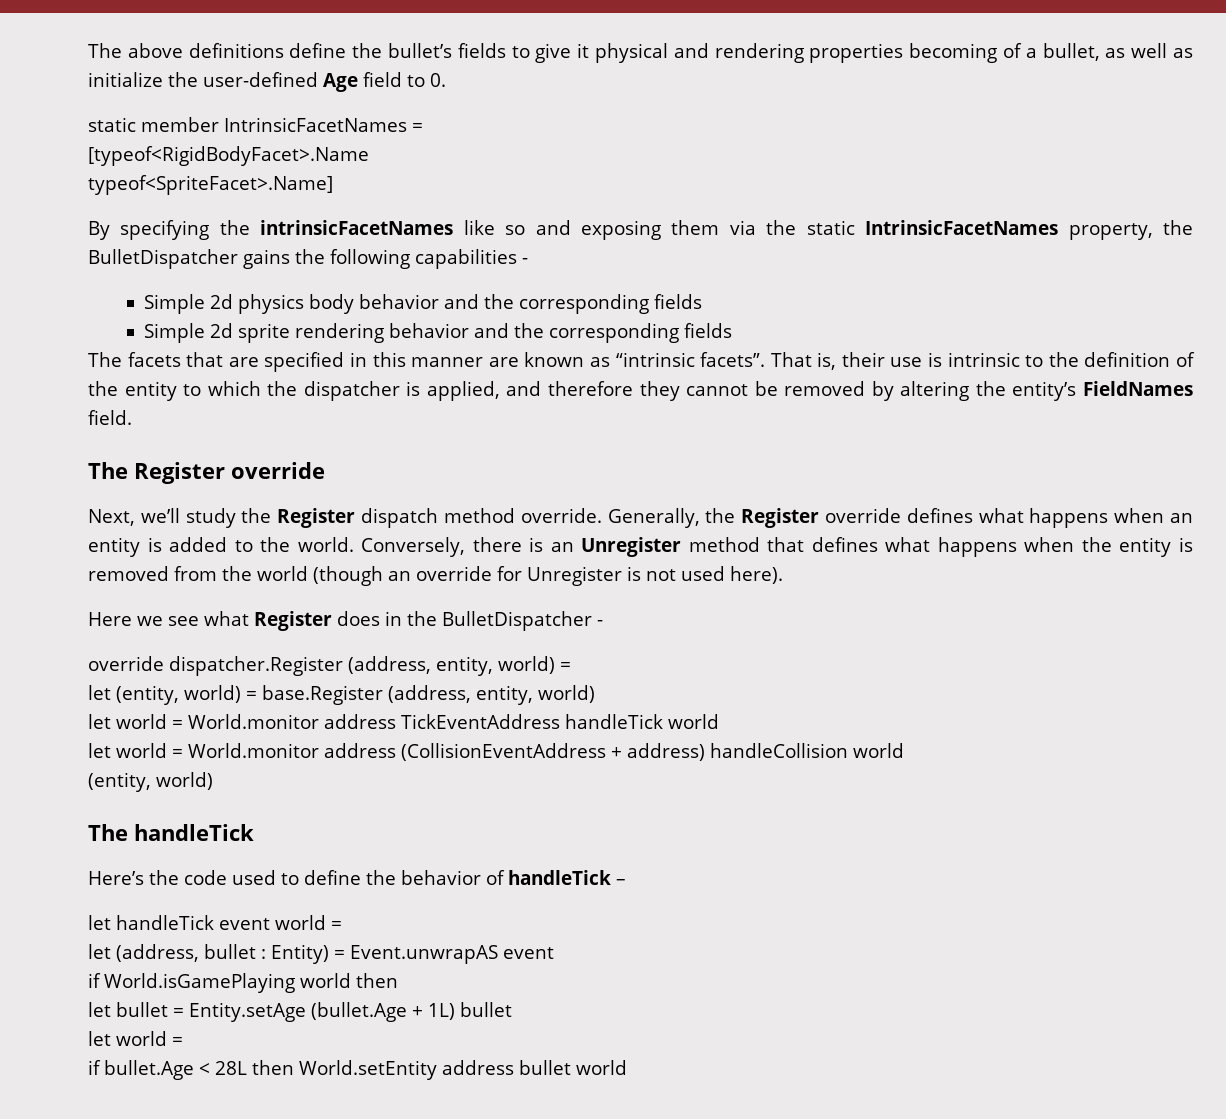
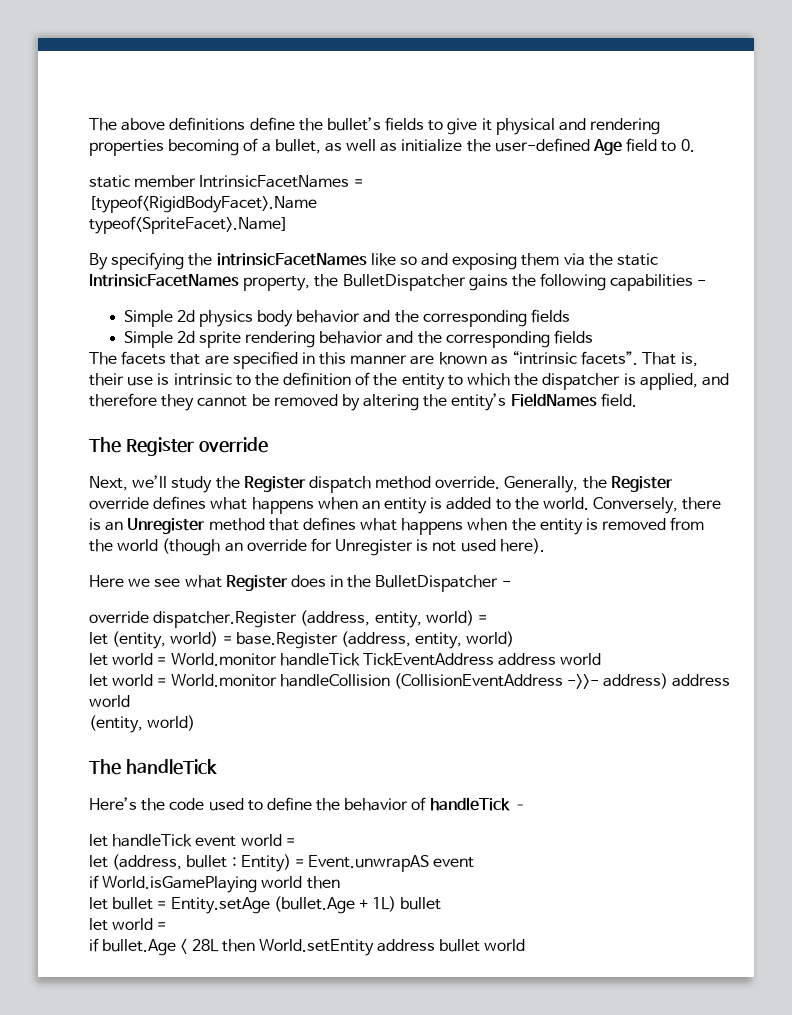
- let world = World.monitor address TickEventAddress handleTick world
+ let world = World.monitor handleTick TickEventAddress address world
- let world = World.monitor address (CollisionEventAddress + address) handleCollision world
+ let world = World.monitor handleCollision (CollisionEventAddress ->>- address) address world

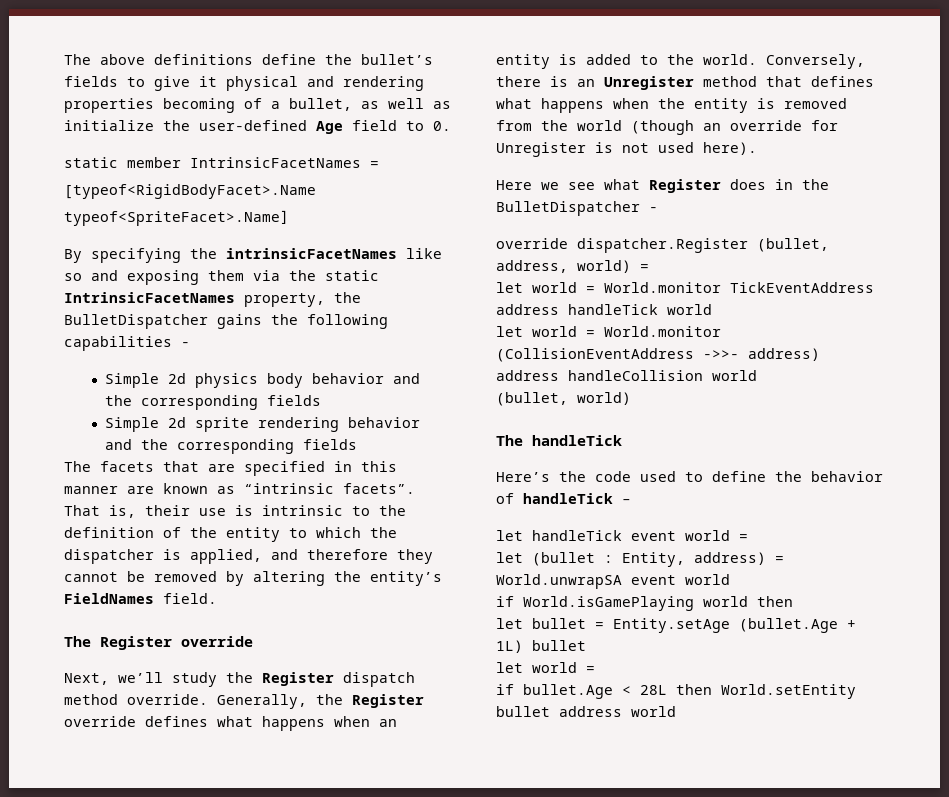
- override dispatcher.Register (address, entity, world) =
- let (entity, world) = base.Register (address, entity, world)
- let world = World.monitor handleTick TickEventAddress address world
+ override dispatcher.Register (bullet, address, world) =
+ let world = World.monitor TickEventAddress address handleTick world
- let world = World.monitor handleCollision (CollisionEventAddress ->>- address) address world
- (entity, world)
+ let world = World.monitor (CollisionEventAddress ->>- address) address handleCollision world
+ (bullet, world)
- let (address, bullet : Entity) = Event.unwrapAS event
+ let (bullet : Entity, address) = World.unwrapSA event world
- if bullet.Age < 28L then World.setEntity address bullet world
+ if bullet.Age < 28L then World.setEntity bullet address world

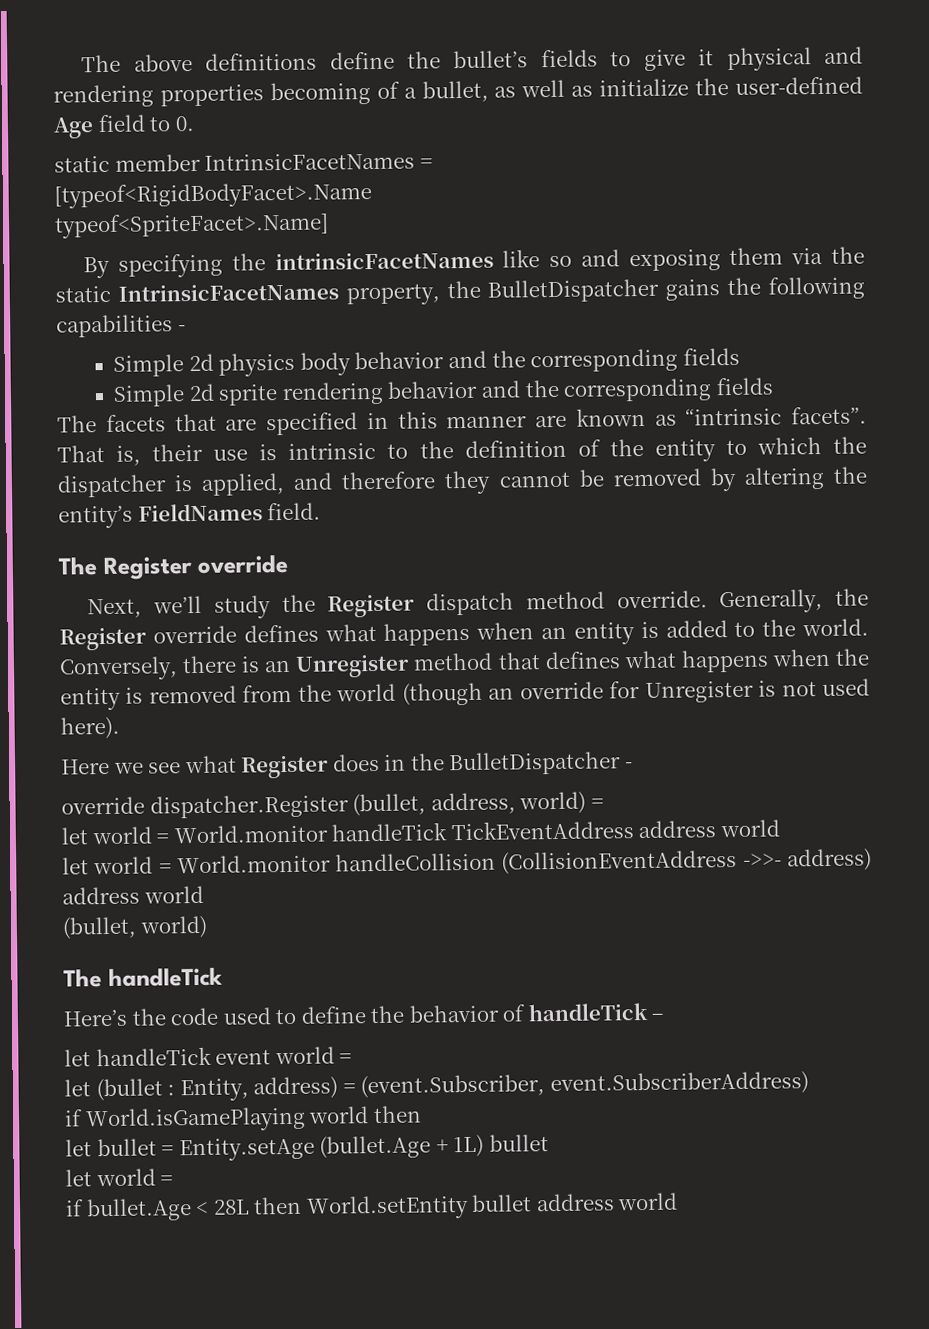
- let world = World.monitor TickEventAddress address handleTick world
+ let world = World.monitor handleTick TickEventAddress address world
- let world = World.monitor (CollisionEventAddress ->>- address) address handleCollision world
+ let world = World.monitor handleCollision (CollisionEventAddress ->>- address) address world
- let (bullet : Entity, address) = World.unwrapSA event world
+ let (bullet : Entity, address) = (event.Subscriber, event.SubscriberAddress)

